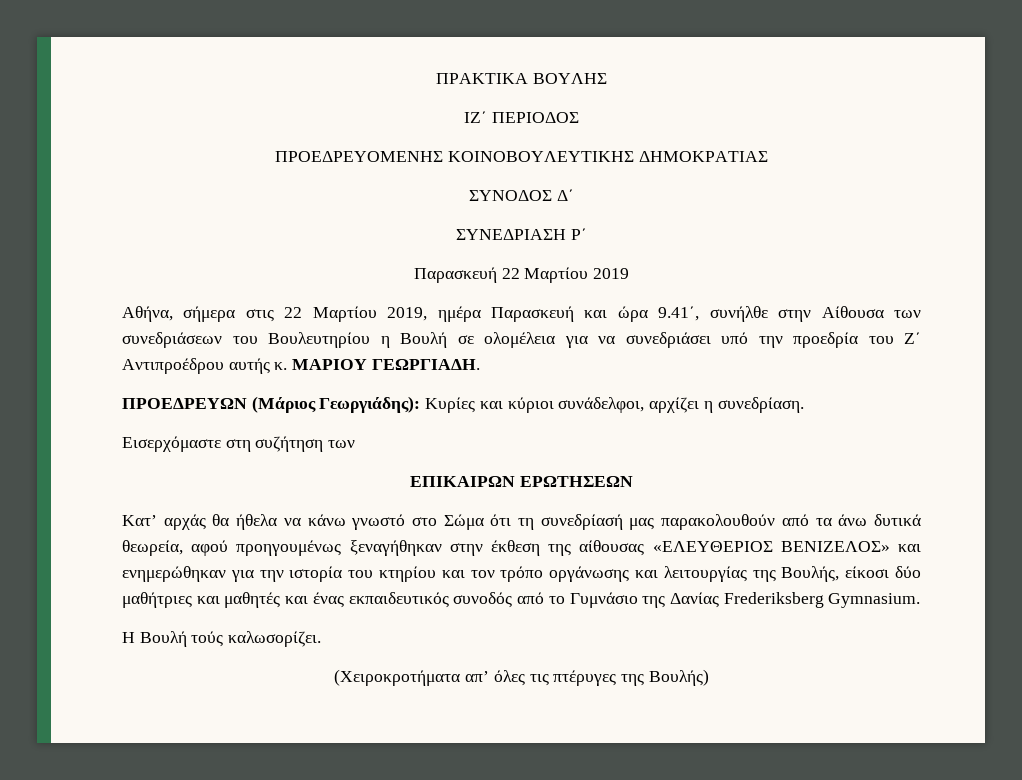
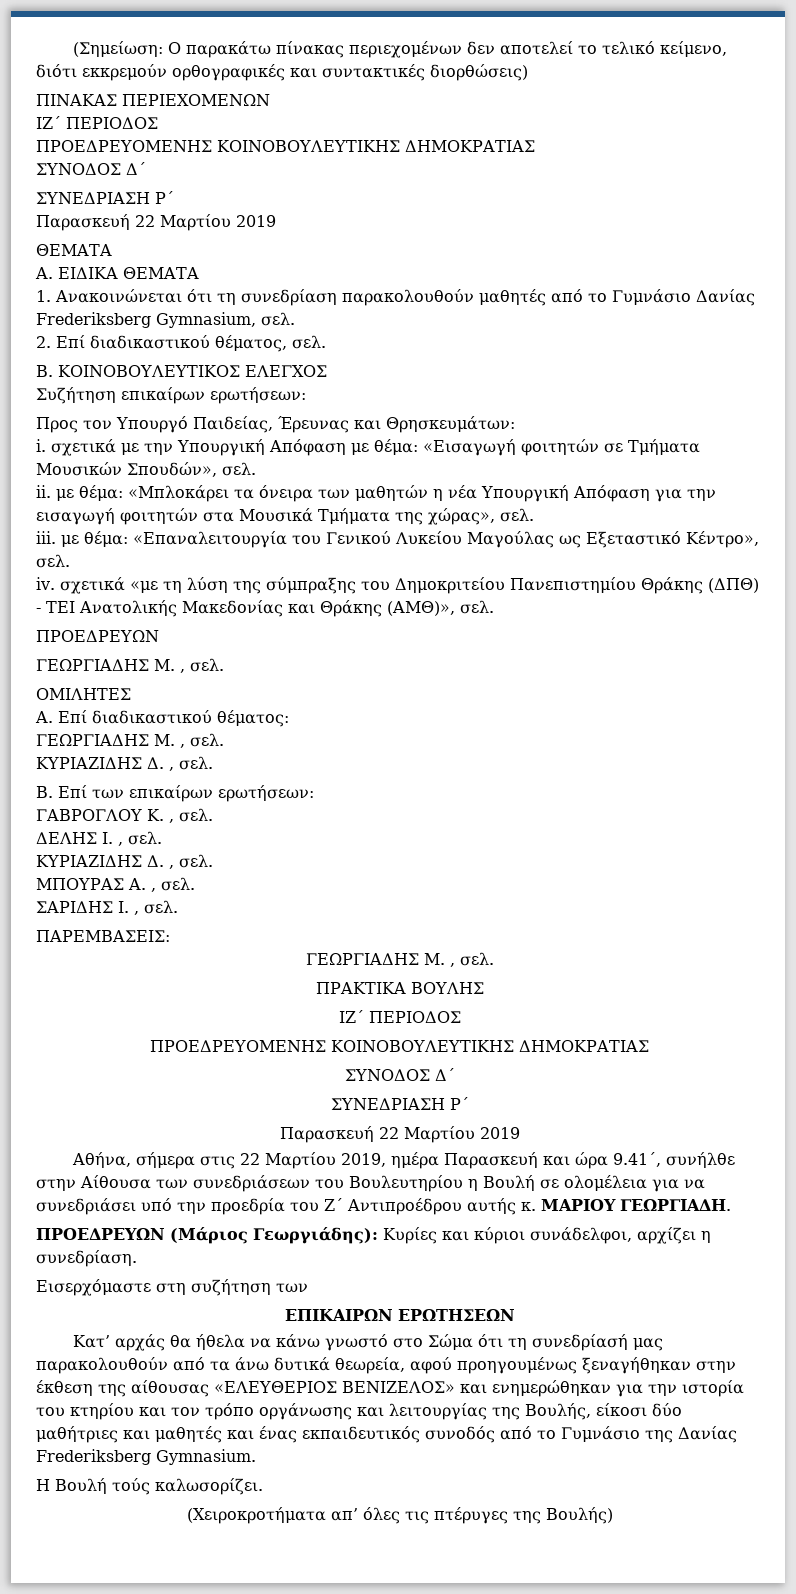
+ (Σημείωση: Ο παρακάτω πίνακας περιεχομένων δεν αποτελεί το τελικό κείμενο, διότι εκκρεμούν ορθογραφικές και συντακτικές διορθώσεις)
+ ΠΙΝΑΚΑΣ ΠΕΡΙΕΧΟΜΕΝΩΝ
+ ΙΖ΄ ΠΕΡΙΟΔΟΣ
+ ΠΡΟΕΔΡΕΥΟΜΕΝΗΣ ΚΟΙΝΟΒΟΥΛΕΥΤΙΚΗΣ ΔΗΜΟΚΡΑΤΙΑΣ
+ ΣΥΝΟΔΟΣ Δ΄
+ ΣΥΝΕΔΡΙΑΣΗ Ρ΄
+ Παρασκευή 22 Μαρτίου 2019
+ ΘΕΜΑΤΑ
+ Α. ΕΙΔΙΚΑ ΘΕΜΑΤΑ
+ 1. Ανακοινώνεται ότι τη συνεδρίαση παρακολουθούν μαθητές από το Γυμνάσιο Δανίας Frederiksberg Gymnasium, σελ.
+ 2. Επί διαδικαστικού θέματος, σελ.
+ Β. ΚΟΙΝΟΒΟΥΛΕΥΤΙΚΟΣ ΕΛΕΓΧΟΣ
+ Συζήτηση επικαίρων ερωτήσεων:
+ Προς τον Υπουργό Παιδείας, Έρευνας και Θρησκευμάτων:
+ i. σχετικά με την Υπουργική Απόφαση με θέμα: «Εισαγωγή φοιτητών σε Τμήματα Μουσικών Σπουδών», σελ.
+ ii. με θέμα: «Μπλοκάρει τα όνειρα των μαθητών η νέα Υπουργική Απόφαση για την εισαγωγή φοιτητών στα Μουσικά Τμήματα της χώρας», σελ.
+ iii. με θέμα: «Επαναλειτουργία του Γενικού Λυκείου Μαγούλας ως Εξεταστικό Κέντρο», σελ.
+ iv. σχετικά «με τη λύση της σύμπραξης του Δημοκριτείου Πανεπιστημίου Θράκης (ΔΠΘ) - ΤΕΙ Ανατολικής Μακεδονίας και Θράκης (ΑΜΘ)», σελ.
+ ΠΡΟΕΔΡΕΥΩΝ
+ ΓΕΩΡΓΙΑΔΗΣ Μ. , σελ.
+ ΟΜΙΛΗΤΕΣ
+ Α. Επί διαδικαστικού θέματος:
+ ΓΕΩΡΓΙΑΔΗΣ Μ. , σελ.
+ ΚΥΡΙΑΖΙΔΗΣ Δ. , σελ.
+ Β. Επί των επικαίρων ερωτήσεων:
+ ΓΑΒΡΟΓΛΟΥ Κ. , σελ.
+ ΔΕΛΗΣ Ι. , σελ.
+ ΚΥΡΙΑΖΙΔΗΣ Δ. , σελ.
+ ΜΠΟΥΡΑΣ Α. , σελ.
+ ΣΑΡΙΔΗΣ Ι. , σελ.
+ ΠΑΡΕΜΒΑΣΕΙΣ:
+ ΓΕΩΡΓΙΑΔΗΣ Μ. , σελ.

